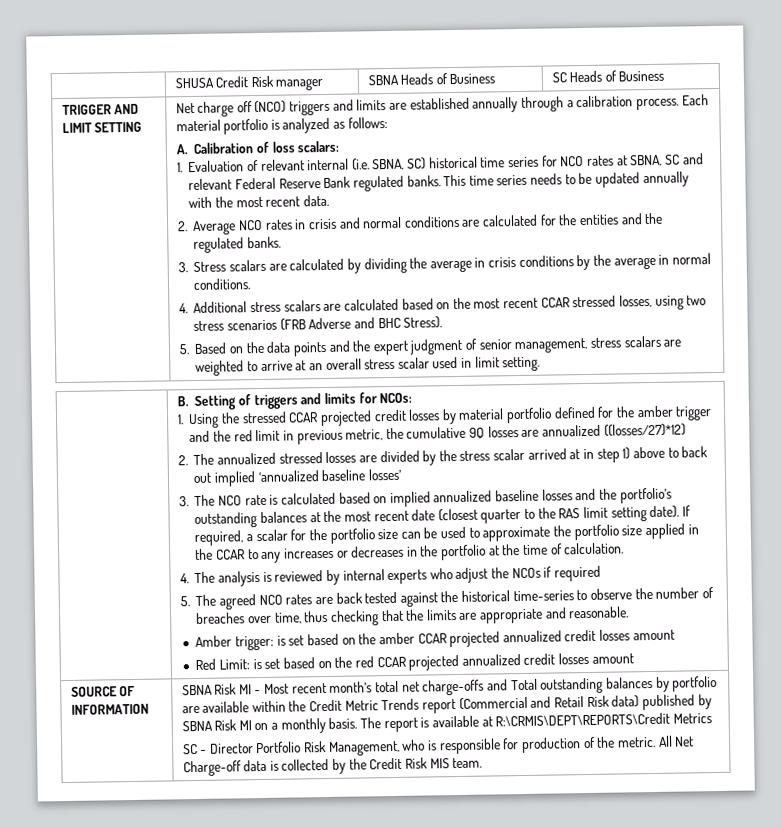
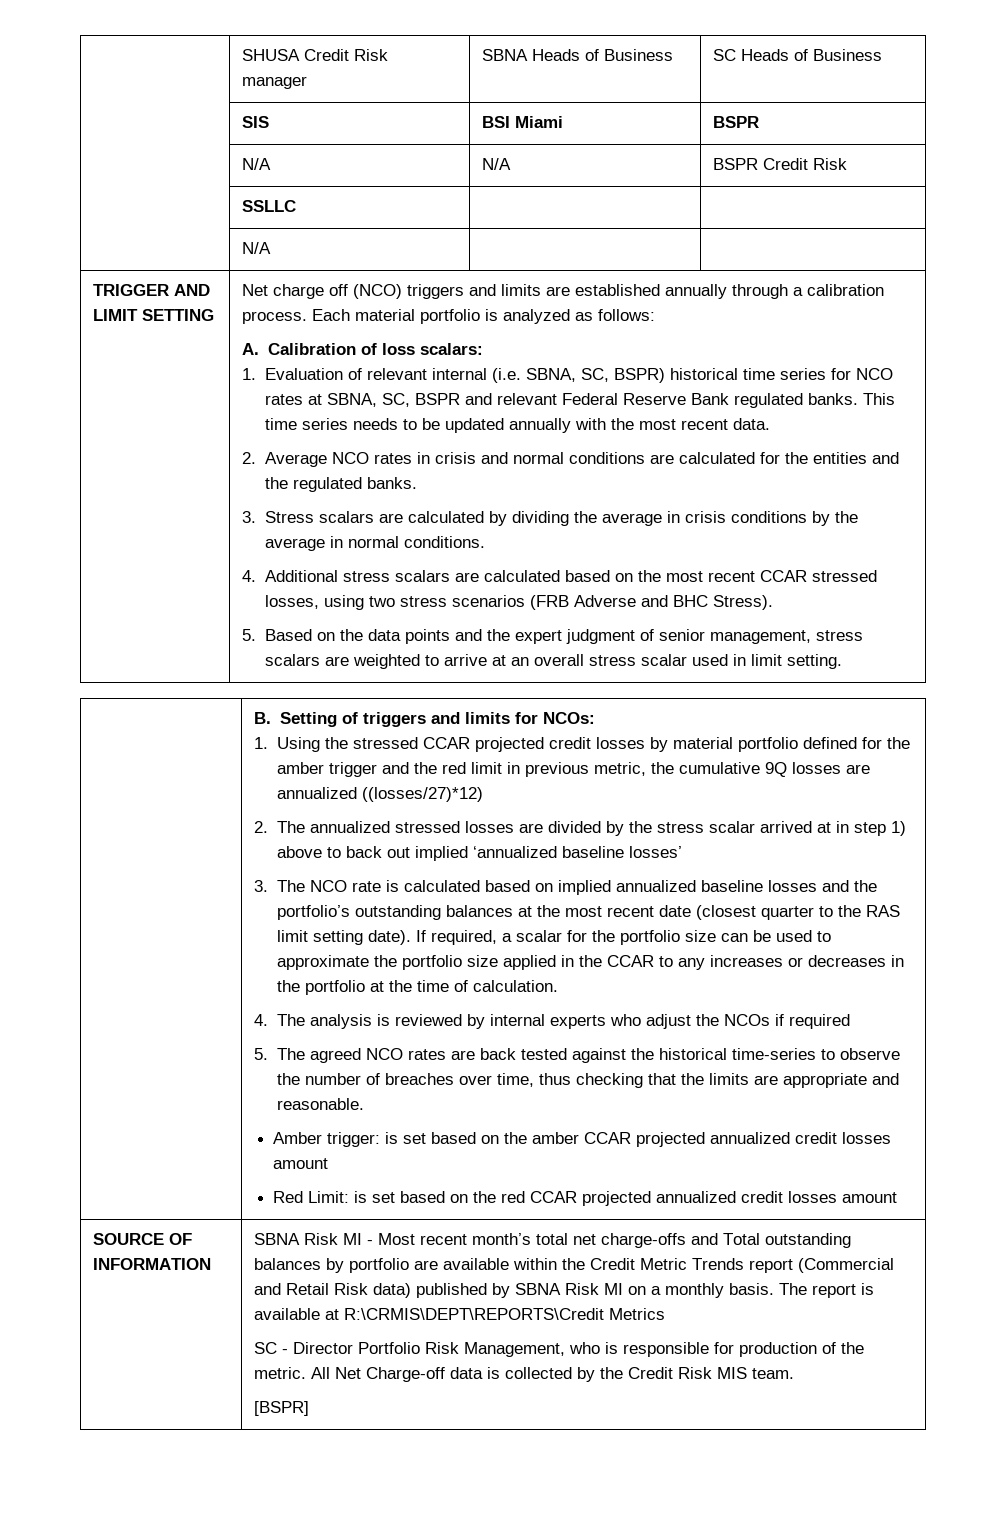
+ | SIS | BSI Miami | BSPR
+ | N/A | N/A | BSPR Credit Risk
+ | SSLLC | |
+ | N/A | |
- 1. Evaluation of relevant internal (i.e. SBNA, SC) historical time series for NCO rates at SBNA, SC and relevant Federal Reserve Bank regulated banks.
+ 1. Evaluation of relevant internal (i.e. SBNA, SC, BSPR) historical time series for NCO rates at SBNA, SC, BSPR and relevant Federal Reserve Bank regulated banks.
+ [BSPR]

